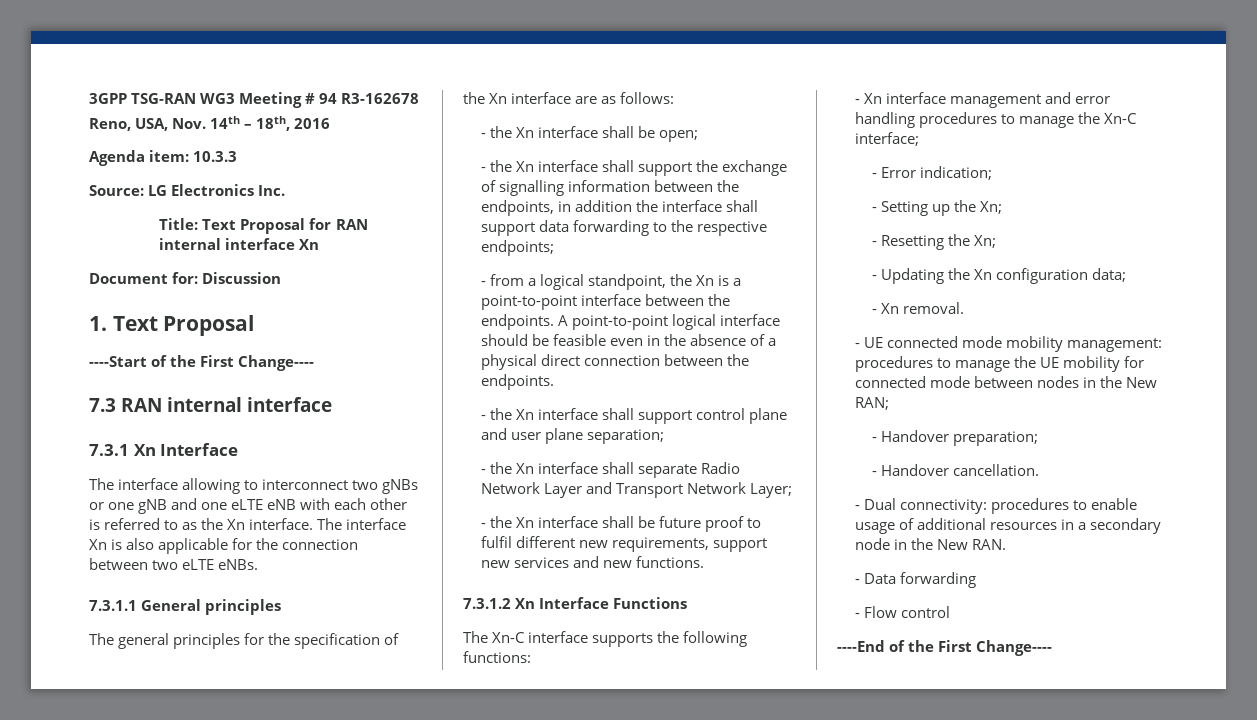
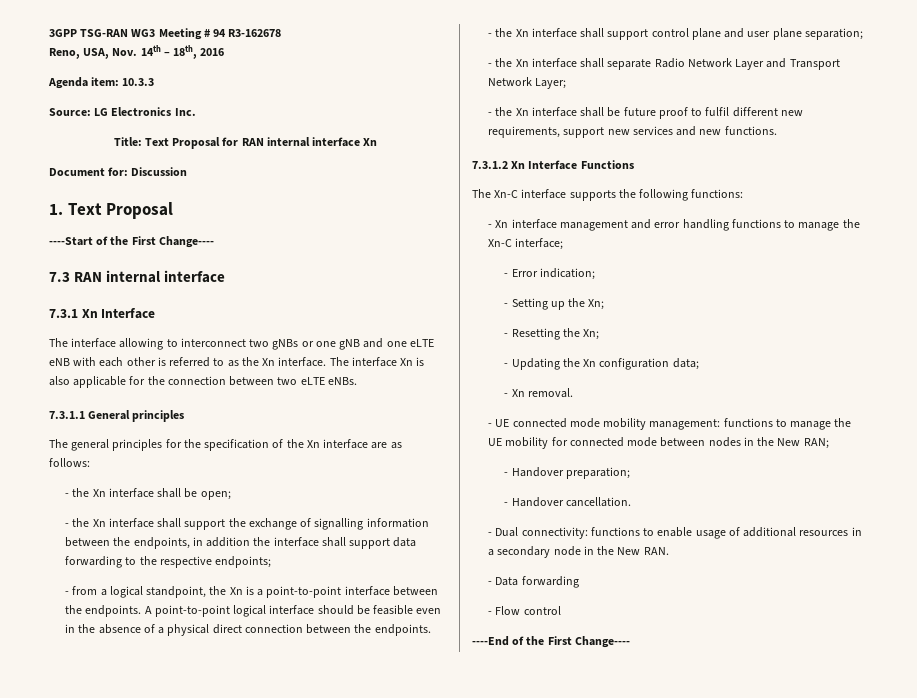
- - Xn interface management and error handling procedures to manage the Xn-C interface;
+ - Xn interface management and error handling functions to manage the Xn-C interface;
- - UE connected mode mobility management: procedures to manage the UE mobility for connected mode between nodes in the New RAN;
+ - UE connected mode mobility management: functions to manage the UE mobility for connected mode between nodes in the New RAN;
- - Dual connectivity: procedures to enable usage of additional resources in a secondary node in the New RAN.
+ - Dual connectivity: functions to enable usage of additional resources in a secondary node in the New RAN.

